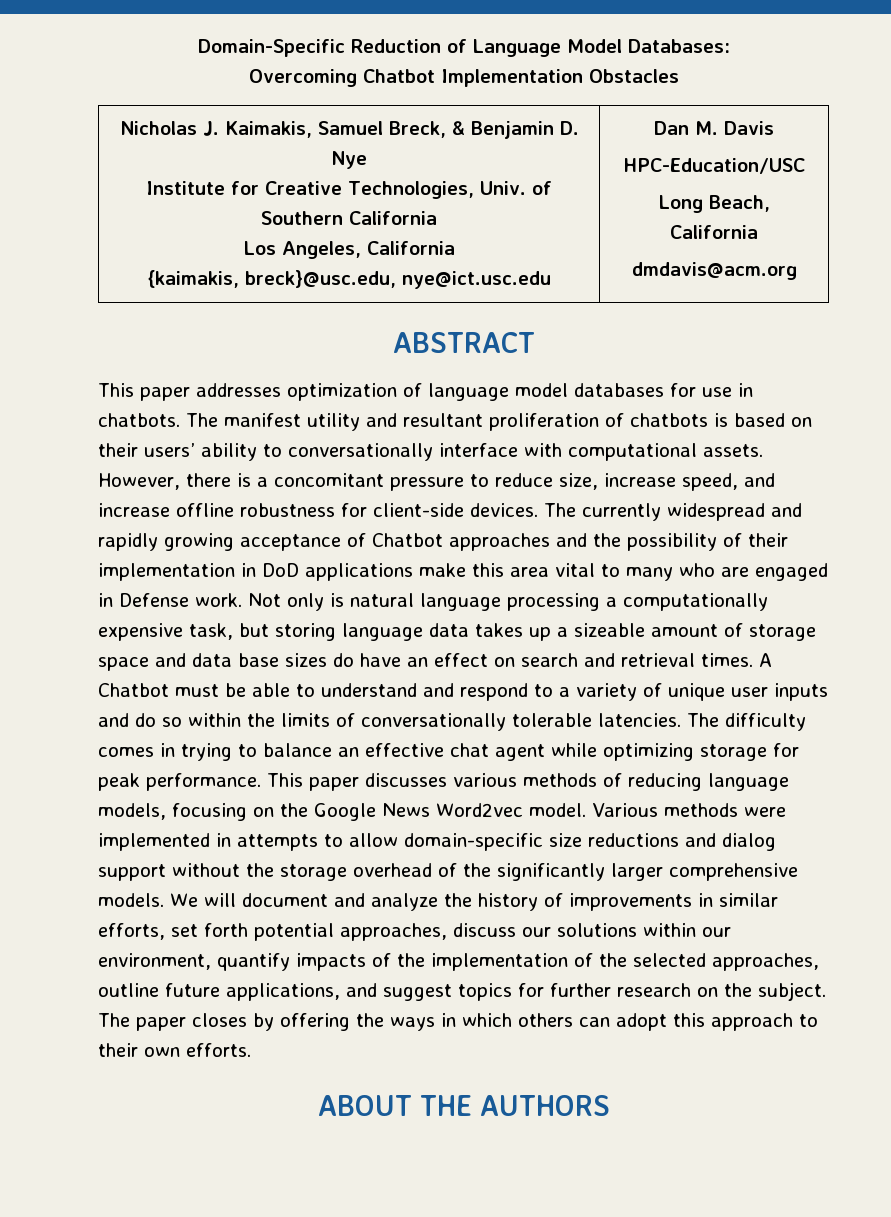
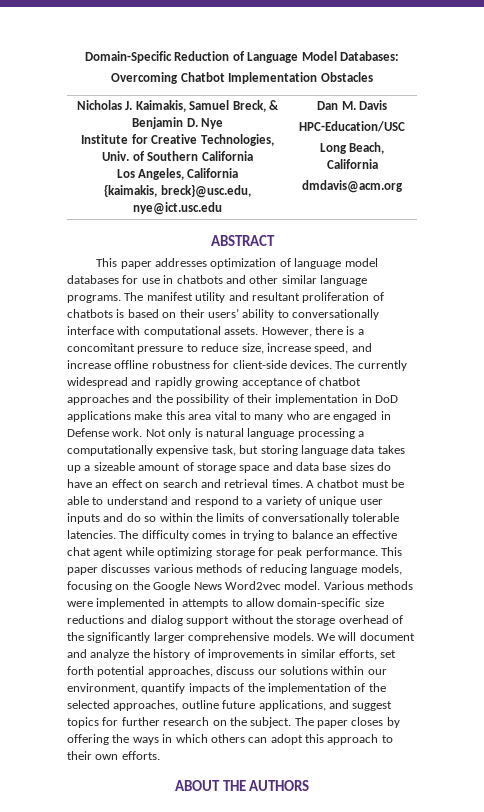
- This paper addresses optimization of language model databases for use in chatbots.
+ This paper addresses optimization of language model databases for use in chatbots and other similar language programs.
- The currently widespread and rapidly growing acceptance of Chatbot approaches and the possibility of their implementation in DoD applications make this area vital to many who are engaged in Defense work.
+ The currently widespread and rapidly growing acceptance of chatbot approaches and the possibility of their implementation in DoD applications make this area vital to many who are engaged in Defense work.
- A Chatbot must be able to understand and respond to a variety of unique user inputs and do so within the limits of conversationally tolerable latencies.
+ A chatbot must be able to understand and respond to a variety of unique user inputs and do so within the limits of conversationally tolerable latencies.

